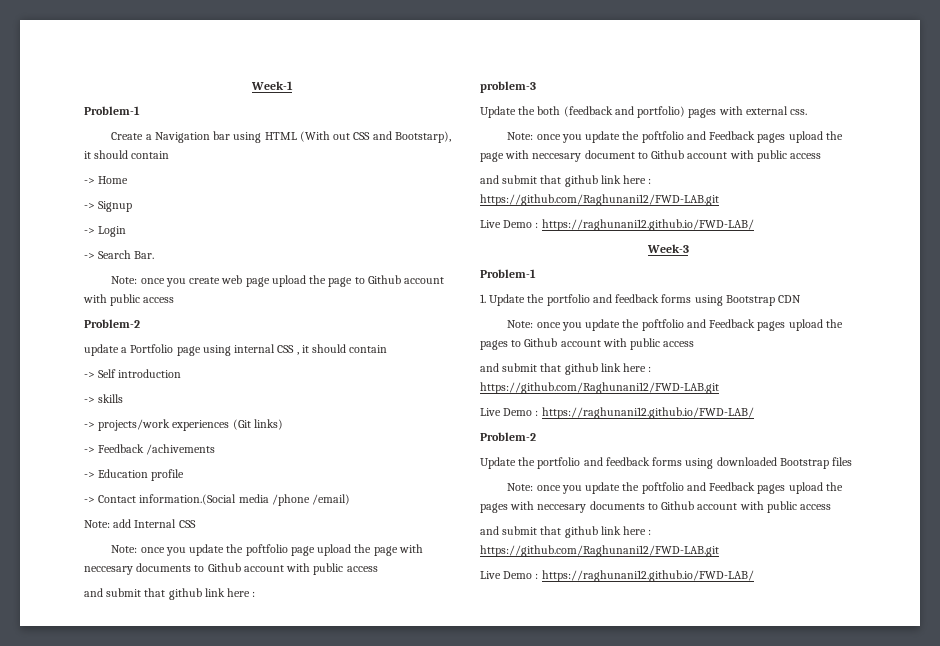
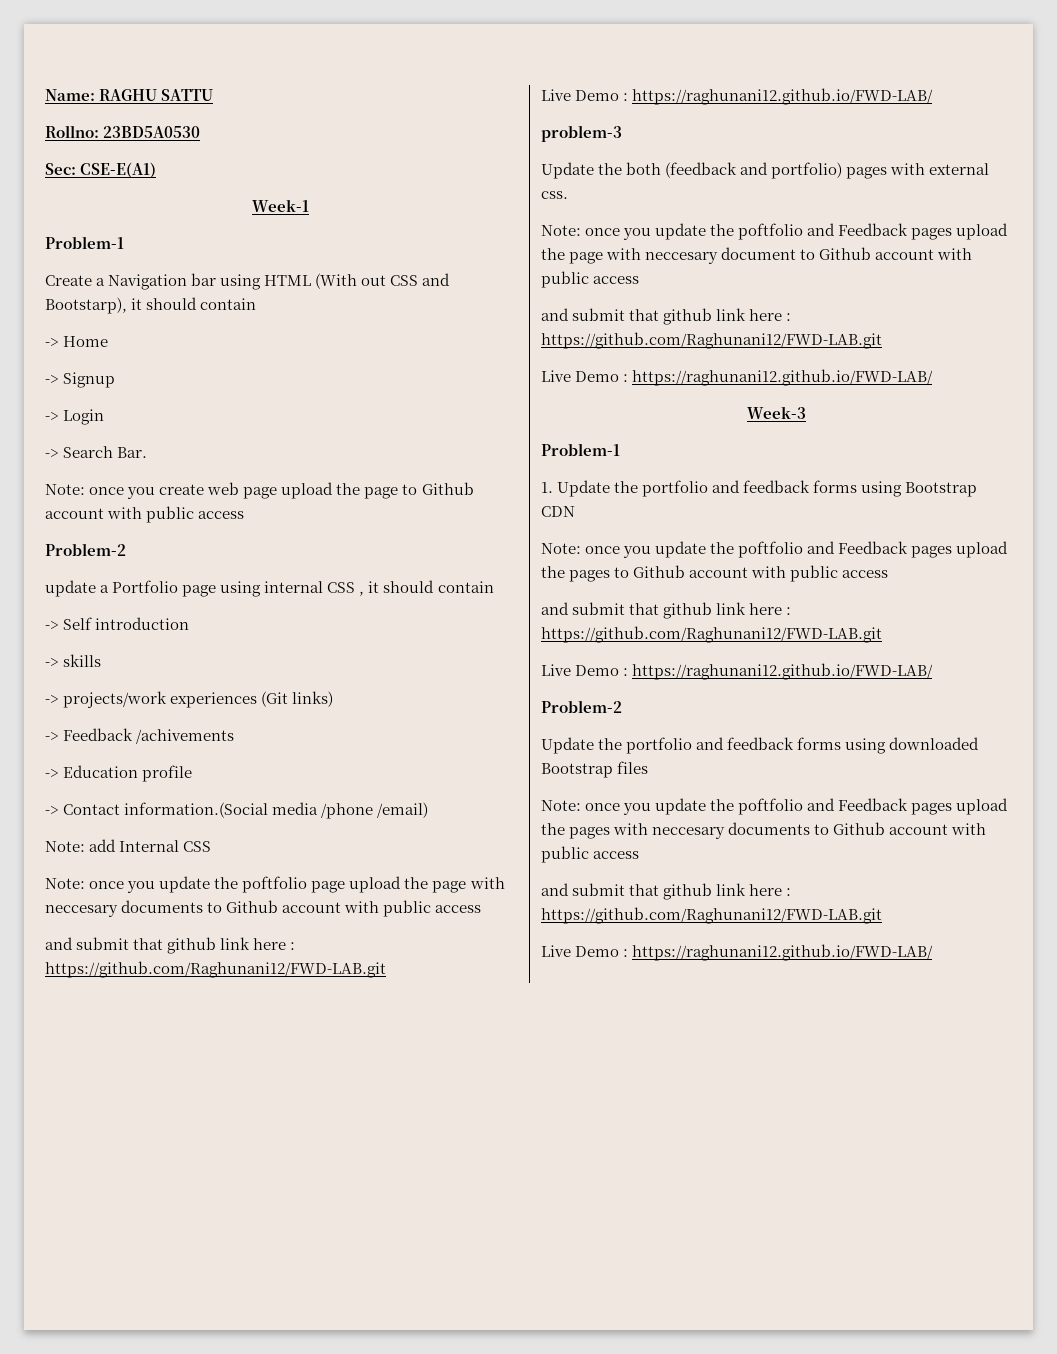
+ Name: RAGHU SATTU
+ Rollno: 23BD5A0530
+ Sec: CSE-E(A1)
  Note: once you update the poftfolio page upload the page with neccesary documents to Github account with public access
- and submit that github link here :
+ and submit that github link here : https://github.com/Raghunani12/FWD-LAB.git
+ Live Demo : https://raghunani12.github.io/FWD-LAB/

